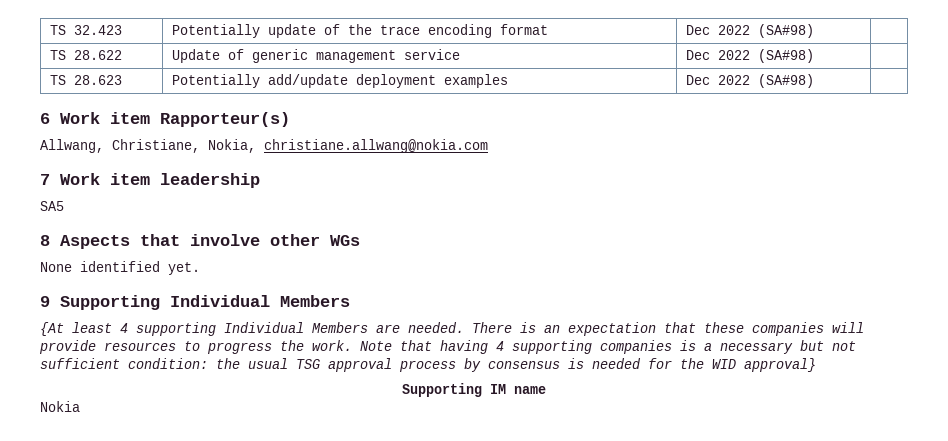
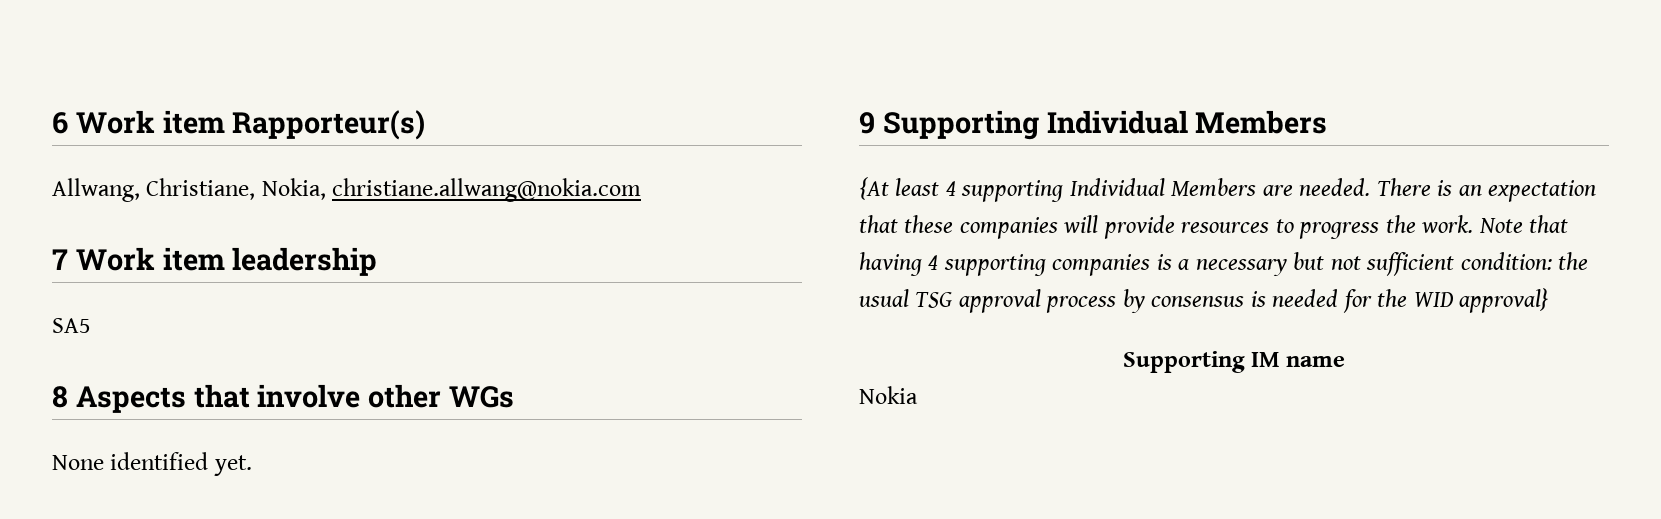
- TS 32.423 | Potentially update of the trace encoding format | Dec 2022 (SA#98) |
- TS 28.622 | Update of generic management service | Dec 2022 (SA#98) |
- TS 28.623 | Potentially add/update deployment examples | Dec 2022 (SA#98) |

